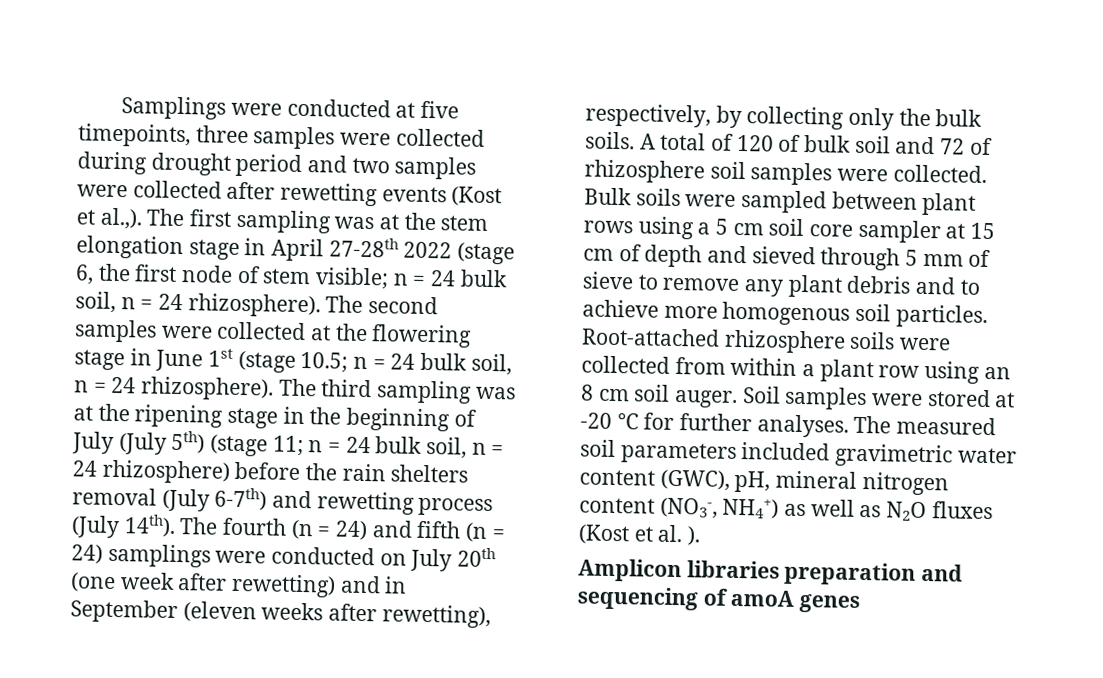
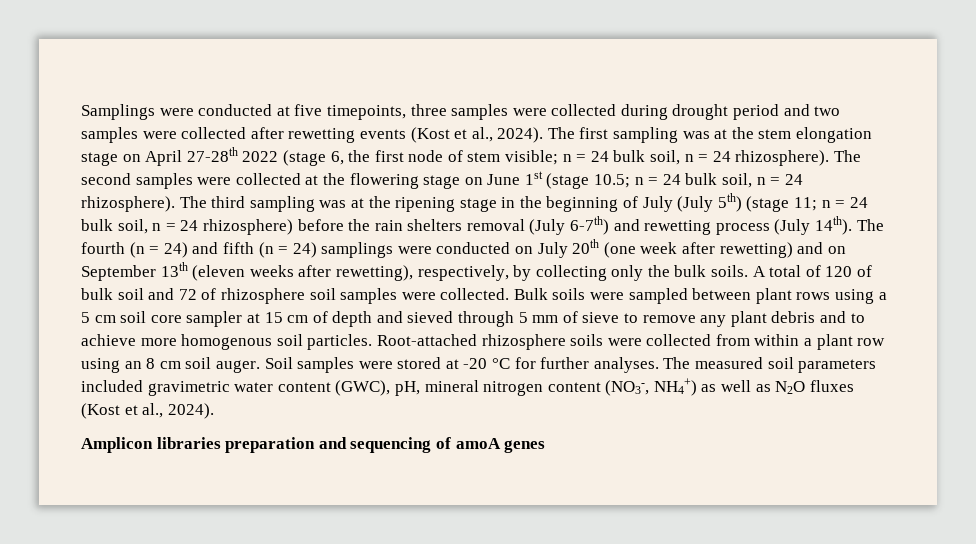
- Samplings were conducted at five timepoints, three samples were collected during drought period and two samples were collected after rewetting events (Kost et al.,). The first sampling was at the stem elongation stage in April 27-28th 2022 (stage 6, the first node of stem visible; n = 24 bulk soil, n = 24 rhizosphere).
+ Samplings were conducted at five timepoints, three samples were collected during drought period and two samples were collected after rewetting events (Kost et al., 2024). The first sampling was at the stem elongation stage on April 27-28th 2022 (stage 6, the first node of stem visible; n = 24 bulk soil, n = 24 rhizosphere).
- The second samples were collected at the flowering stage in June 1st (stage 10.5; n = 24 bulk soil, n = 24 rhizosphere).
+ The second samples were collected at the flowering stage on June 1st (stage 10.5; n = 24 bulk soil, n = 24 rhizosphere).
- The fourth (n = 24) and fifth (n = 24) samplings were conducted on July 20th (one week after rewetting) and in September (eleven weeks after rewetting), respectively, by collecting only the bulk soils.
+ The fourth (n = 24) and fifth (n = 24) samplings were conducted on July 20th (one week after rewetting) and on September 13th (eleven weeks after rewetting), respectively, by collecting only the bulk soils.
- The measured soil parameters included gravimetric water content (GWC), pH, mineral nitrogen content (NO3-, NH4+) as well as N2O fluxes (Kost et al. ).
+ The measured soil parameters included gravimetric water content (GWC), pH, mineral nitrogen content (NO3-, NH4+) as well as N2O fluxes (Kost et al., 2024).

